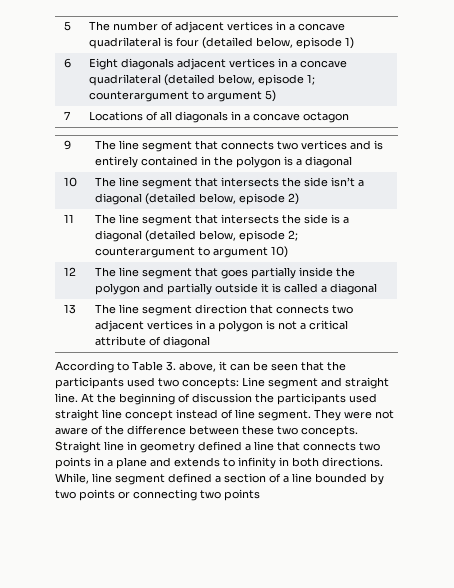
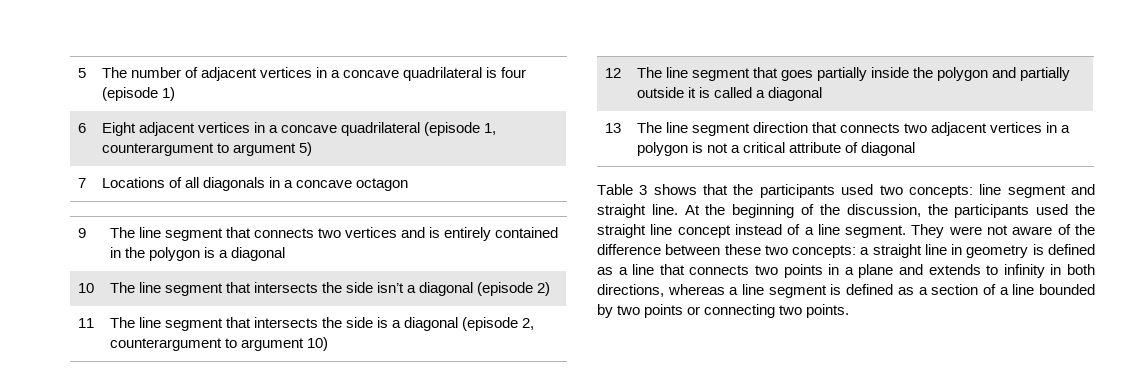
- 5 | The number of adjacent vertices in a concave quadrilateral is four (detailed below, episode 1)
+ 5 | The number of adjacent vertices in a concave quadrilateral is four (episode 1)
- 6 | Eight diagonals adjacent vertices in a concave quadrilateral (detailed below, episode 1; counterargument to argument 5)
+ 6 | Eight adjacent vertices in a concave quadrilateral (episode 1, counterargument to argument 5)
- 10 | The line segment that intersects the side isn’t a diagonal (detailed below, episode 2)
+ 10 | The line segment that intersects the side isn’t a diagonal (episode 2)
- 11 | The line segment that intersects the side is a diagonal (detailed below, episode 2; counterargument to argument 10)
+ 11 | The line segment that intersects the side is a diagonal (episode 2, counterargument to argument 10)
- According to Table 3. above, it can be seen that the participants used two concepts: Line segment and straight line.
+ Table 3 shows that the participants used two concepts: line segment and straight line.
- At the beginning of discussion the participants used straight line concept instead of line segment.
+ At the beginning of the discussion, the participants used the straight line concept instead of a line segment.
- They were not aware of the difference between these two concepts. Straight line in geometry defined a line that connects two points in a plane and extends to infinity in both directions. While, line segment defined a section of a line bounded by two points or connecting two points
+ They were not aware of the difference between these two concepts: a straight line in geometry is defined as a line that connects two points in a plane and extends to infinity in both directions, whereas a line segment is defined as a section of a line bounded by two points or connecting two points.

